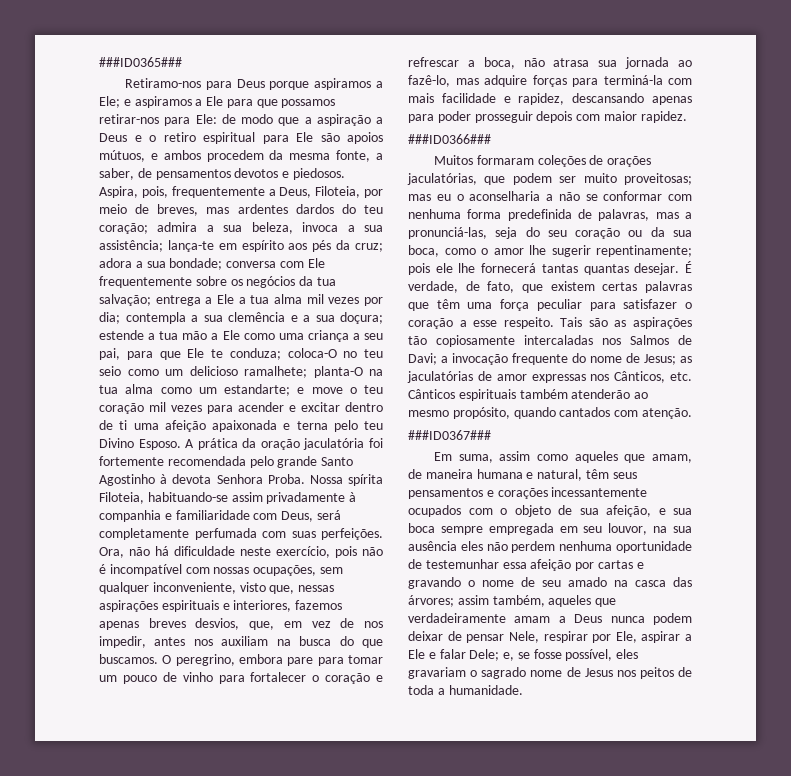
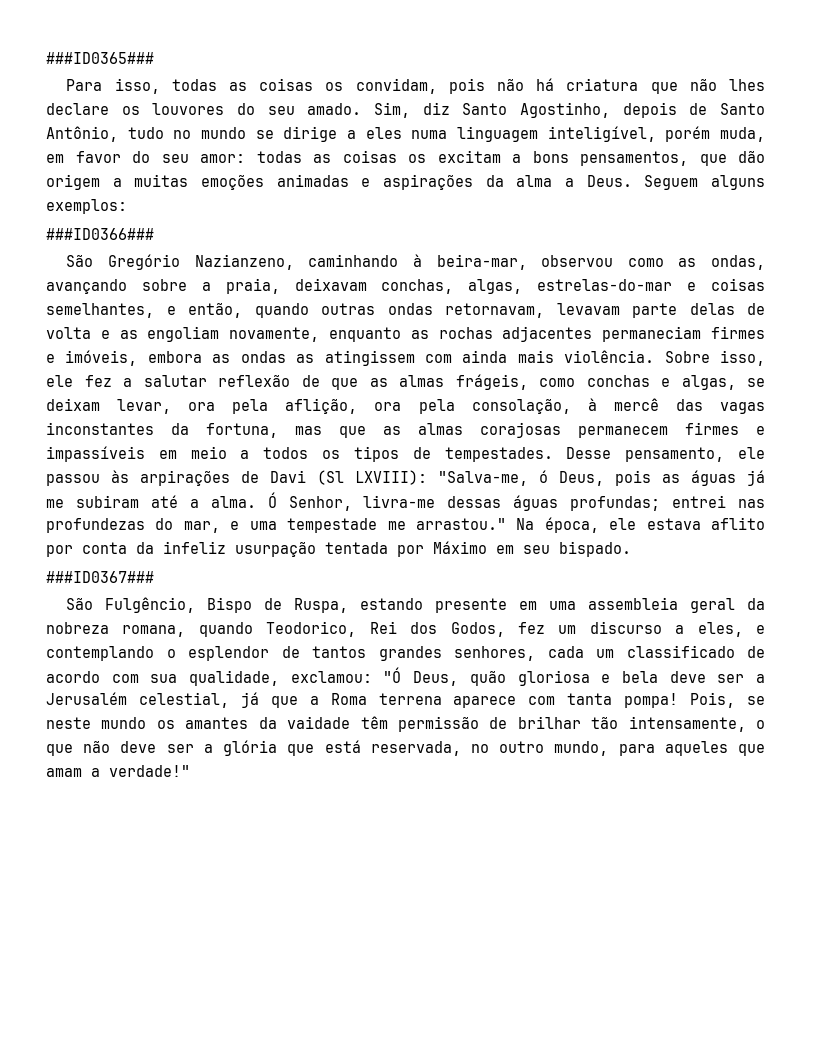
- Retiramo-nos para Deus porque aspiramos a Ele; e aspiramos a Ele para que possamos retirar-nos para Ele: de modo que a aspiração a Deus e o retiro espiritual para Ele são apoios mútuos, e ambos procedem da mesma fonte, a saber, de pensamentos devotos e piedosos. Aspira, pois, frequentemente a Deus, Filoteia, por meio de breves, mas ardentes dardos do teu coração; admira a sua beleza, invoca a sua assistência; lança-te em espírito aos pés da cruz; adora a sua bondade; conversa com Ele frequentemente sobre os negócios da tua salvação; entrega a Ele a tua alma mil vezes por dia; contempla a sua clemência e a sua doçura; estende a tua mão a Ele como uma criança a seu pai, para que Ele te conduza; coloca-O no teu seio como um delicioso ramalhete; planta-O na tua alma como um estandarte; e move o teu coração mil vezes para acender e excitar dentro de ti uma afeição apaixonada e terna pelo teu Divino Esposo. A prática da oração jaculatória foi fortemente recomendada pelo grande Santo Agostinho à devota Senhora Proba. Nossa spírita Filoteia, habituando-se assim privadamente à companhia e familiaridade com Deus, será completamente perfumada com suas perfeições. Ora, não há dificuldade neste exercício, pois não é incompatível com nossas ocupações, sem qualquer inconveniente, visto que, nessas aspirações espirituais e interiores, fazemos apenas breves desvios, que, em vez de nos impedir, antes nos auxiliam na busca do que buscamos. O peregrino, embora pare para tomar um pouco de vinho para fortalecer o coração e refrescar a boca, não atrasa sua jornada ao fazê-lo, mas adquire forças para terminá-la com mais facilidade e rapidez, descansando apenas para poder prosseguir depois com maior rapidez.
+ Para isso, todas as coisas os convidam, pois não há criatura que não lhes declare os louvores do seu amado. Sim, diz Santo Agostinho, depois de Santo Antônio, tudo no mundo se dirige a eles numa linguagem inteligível, porém muda, em favor do seu amor: todas as coisas os excitam a bons pensamentos, que dão origem a muitas emoções animadas e aspirações da alma a Deus. Seguem alguns exemplos:
  ###ID0366###
- Muitos formaram coleções de orações jaculatórias, que podem ser muito proveitosas; mas eu o aconselharia a não se conformar com nenhuma forma predefinida de palavras, mas a pronunciá-las, seja do seu coração ou da sua boca, como o amor lhe sugerir repentinamente; pois ele lhe fornecerá tantas quantas desejar. É verdade, de fato, que existem certas palavras que têm uma força peculiar para satisfazer o coração a esse respeito. Tais são as aspirações tão copiosamente intercaladas nos Salmos de Davi; a invocação frequente do nome de Jesus; as jaculatórias de amor expressas nos Cânticos, etc. Cânticos espirituais também atenderão ao mesmo propósito, quando cantados com atenção.
+ São Gregório Nazianzeno, caminhando à beira-mar, observou como as ondas, avançando sobre a praia, deixavam conchas, algas, estrelas-do-mar e coisas semelhantes, e então, quando outras ondas retornavam, levavam parte delas de volta e as engoliam novamente, enquanto as rochas adjacentes permaneciam firmes e imóveis, embora as ondas as atingissem com ainda mais violência. Sobre isso, ele fez a salutar reflexão de que as almas frágeis, como conchas e algas, se deixam levar, ora pela aflição, ora pela consolação, à mercê das vagas inconstantes da fortuna, mas que as almas corajosas permanecem firmes e impassíveis em meio a todos os tipos de tempestades. Desse pensamento, ele passou às arpirações de Davi (Sl LXVIII): "Salva-me, ó Deus, pois as águas já me subiram até a alma. Ó Senhor, livra-me dessas águas profundas; entrei nas profundezas do mar, e uma tempestade me arrastou." Na época, ele estava aflito por conta da infeliz usurpação tentada por Máximo em seu bispado.
  ###ID0367###
- Em suma, assim como aqueles que amam, de maneira humana e natural, têm seus pensamentos e corações incessantemente ocupados com o objeto de sua afeição, e sua boca sempre empregada em seu louvor, na sua ausência eles não perdem nenhuma oportunidade de testemunhar essa afeição por cartas e gravando o nome de seu amado na casca das árvores; assim também, aqueles que verdadeiramente amam a Deus nunca podem deixar de pensar Nele, respirar por Ele, aspirar a Ele e falar Dele; e, se fosse possível, eles gravariam o sagrado nome de Jesus nos peitos de toda a humanidade.
+ São Fulgêncio, Bispo de Ruspa, estando presente em uma assembleia geral da nobreza romana, quando Teodorico, Rei dos Godos, fez um discurso a eles, e contemplando o esplendor de tantos grandes senhores, cada um classificado de acordo com sua qualidade, exclamou: "Ó Deus, quão gloriosa e bela deve ser a Jerusalém celestial, já que a Roma terrena aparece com tanta pompa! Pois, se neste mundo os amantes da vaidade têm permissão de brilhar tão intensamente, o que não deve ser a glória que está reservada, no outro mundo, para aqueles que amam a verdade!"

